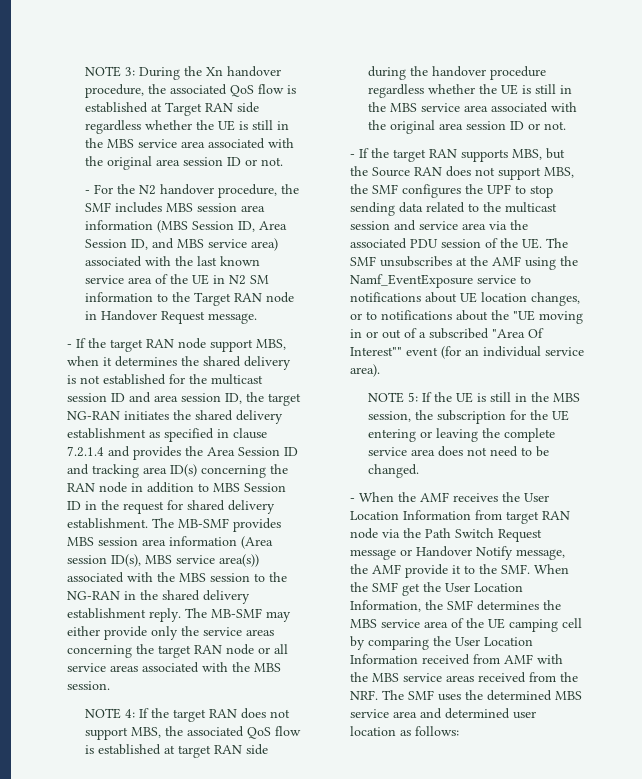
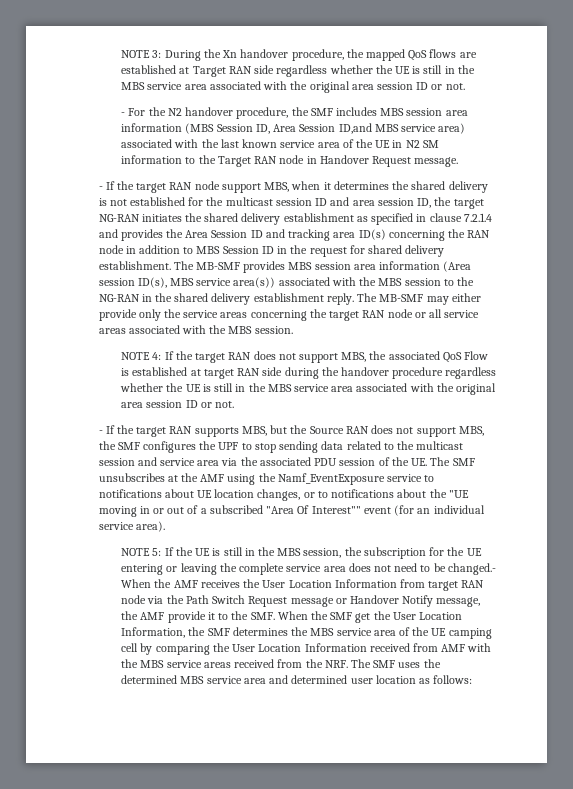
- NOTE 3: During the Xn handover procedure, the associated QoS flow is established at Target RAN side regardless whether the UE is still in the MBS service area associated with the original area session ID or not.
+ NOTE 3: During the Xn handover procedure, the mapped QoS flows are established at Target RAN side regardless whether the UE is still in the MBS service area associated with the original area session ID or not.
- - For the N2 handover procedure, the SMF includes MBS session area information (MBS Session ID, Area Session ID, and MBS service area) associated with the last known service area of the UE in N2 SM information to the Target RAN node in Handover Request message.
+ - For the N2 handover procedure, the SMF includes MBS session area information (MBS Session ID, Area Session ID,and MBS service area) associated with the last known service area of the UE in N2 SM information to the Target RAN node in Handover Request message.
- NOTE 4: If the target RAN does not support MBS, the associated QoS flow is established at target RAN side during the handover procedure regardless whether the UE is still in the MBS service area associated with the original area session ID or not.
+ NOTE 4: If the target RAN does not support MBS, the associated QoS Flow is established at target RAN side during the handover procedure regardless whether the UE is still in the MBS service area associated with the original area session ID or not.
- If the UE is still in the MBS session, the subscription for the UE entering or leaving the complete service area does not need to be changed.
- - When the AMF receives the User Location Information from target RAN node via the Path Switch Request message or Handover Notify message, the AMF provide it to the SMF. When the SMF get the User Location Information, the SMF determines the MBS service area of the UE camping cell by comparing the User Location Information received from AMF with the MBS service areas received from the NRF. The SMF uses the determined MBS service area and determined user location as follows:
+ If the UE is still in the MBS session, the subscription for the UE entering or leaving the complete service area does not need to be changed.- When the AMF receives the User Location Information from target RAN node via the Path Switch Request message or Handover Notify message, the AMF provide it to the SMF. When the SMF get the User Location Information, the SMF determines the MBS service area of the UE camping cell by comparing the User Location Information received from AMF with the MBS service areas received from the NRF. The SMF uses the determined MBS service area and determined user location as follows:

